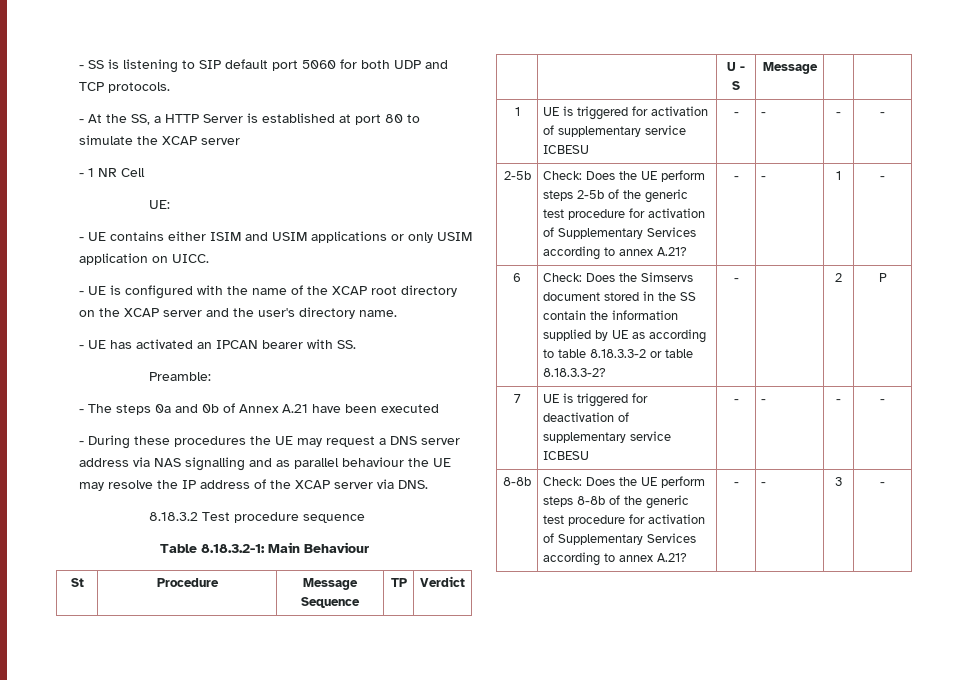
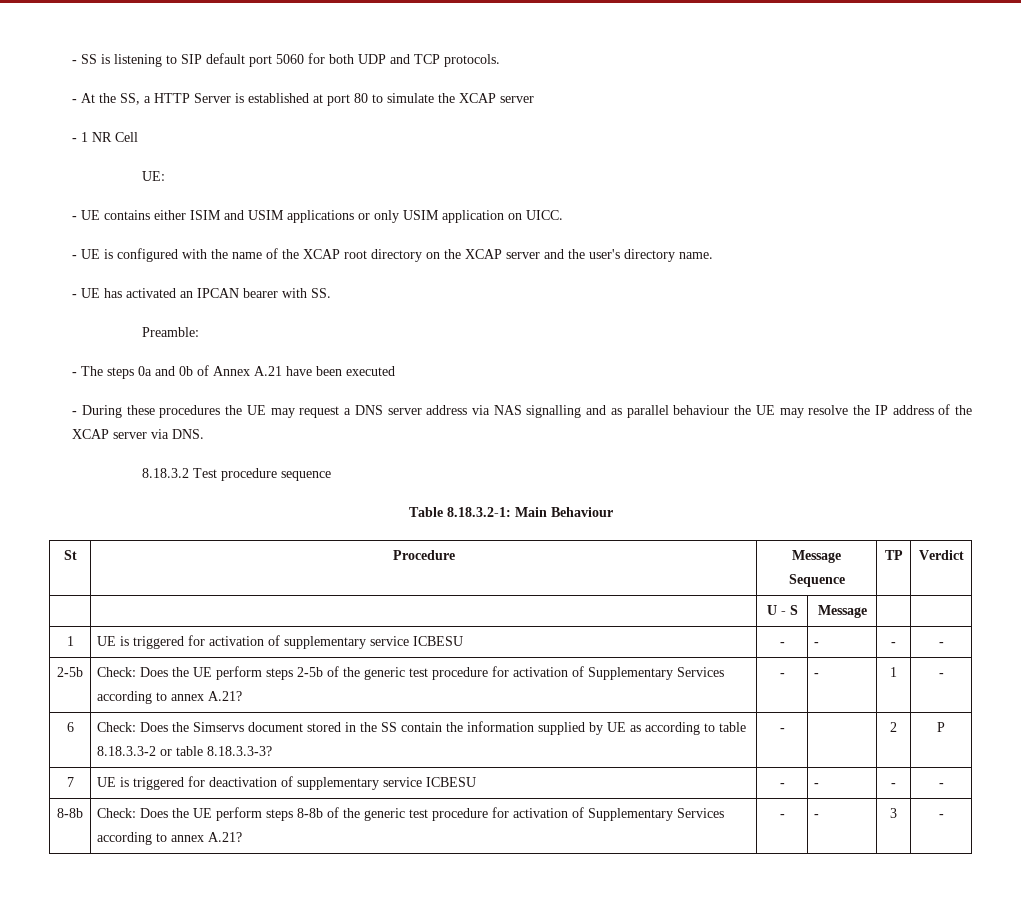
- 6 | Check: Does the Simservs document stored in the SS contain the information supplied by UE as according to table 8.18.3.3-2 or table 8.18.3.3-2? | - | | 2 | P
+ 6 | Check: Does the Simservs document stored in the SS contain the information supplied by UE as according to table 8.18.3.3-2 or table 8.18.3.3-3? | - | | 2 | P

